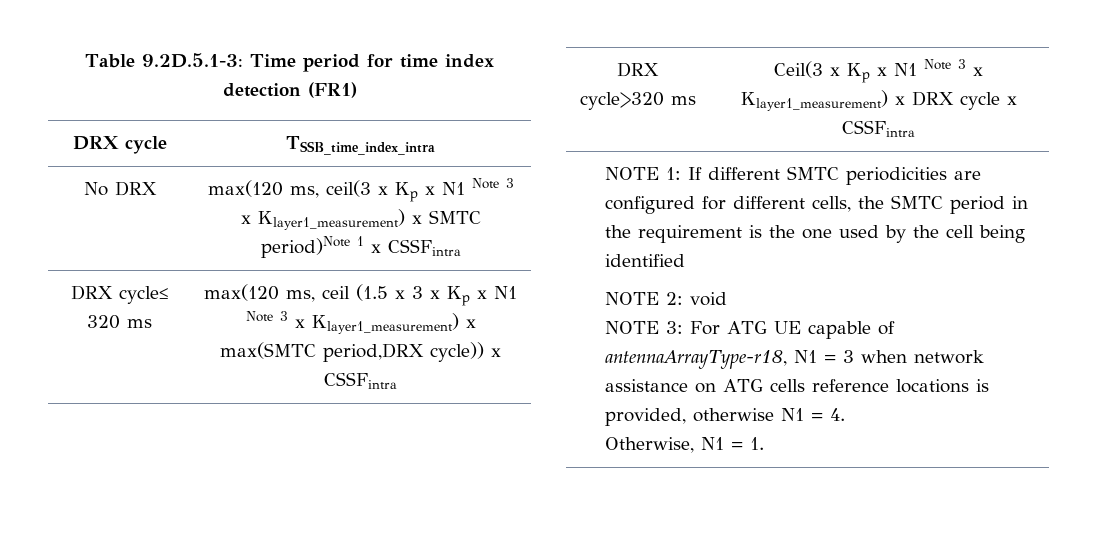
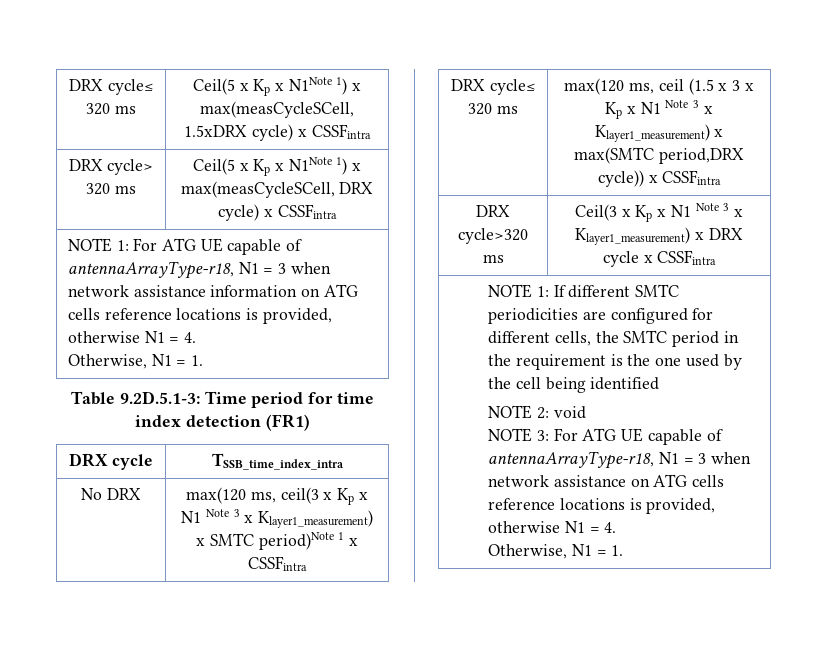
+ DRX cycle≤ 320 ms | Ceil(5 x Kp x N1Note 1) x max(measCycleSCell, 1.5xDRX cycle) x CSSFintra
+ DRX cycle> 320 ms | Ceil(5 x Kp x N1Note 1) x max(measCycleSCell, DRX cycle) x CSSFintra
+ NOTE 1: For ATG UE capable of antennaArrayType-r18, N1 = 3 when network assistance information on ATG cells reference locations is provided, otherwise N1 = 4.
+ Otherwise, N1 = 1.

